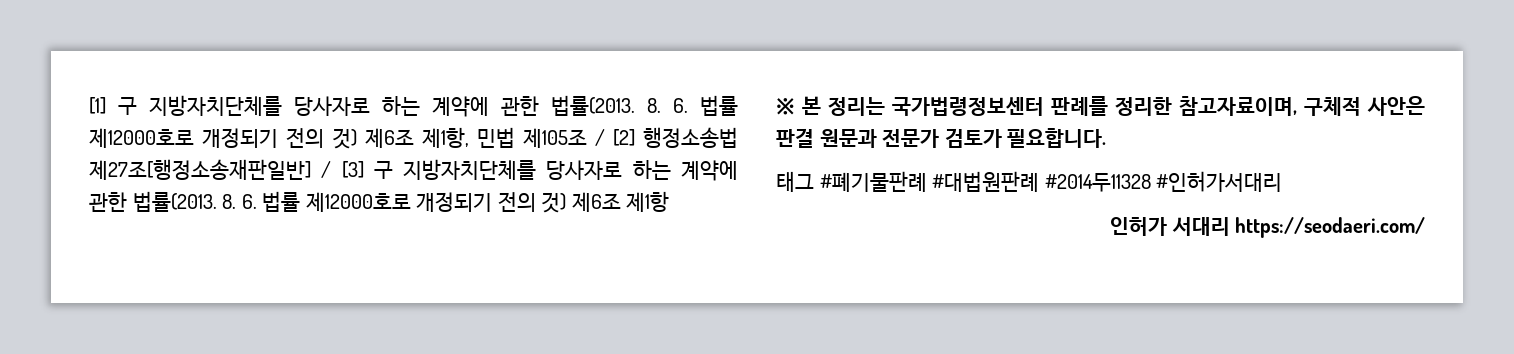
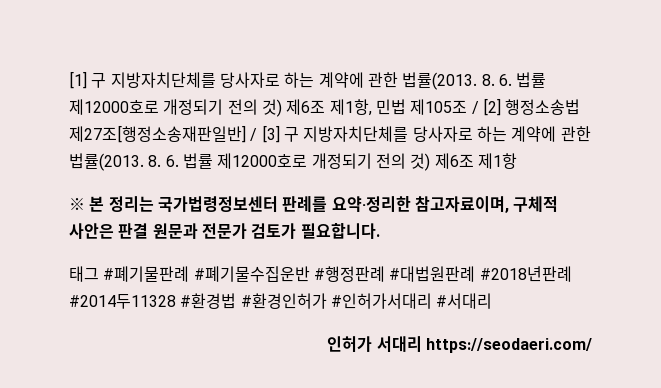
- ※ 본 정리는 국가법령정보센터 판례를 정리한 참고자료이며, 구체적 사안은 판결 원문과 전문가 검토가 필요합니다.
+ ※ 본 정리는 국가법령정보센터 판례를 요약·정리한 참고자료이며, 구체적 사안은 판결 원문과 전문가 검토가 필요합니다.
- 태그 #폐기물판례 #대법원판례 #2014두11328 #인허가서대리
+ 태그 #폐기물판례 #폐기물수집운반 #행정판례 #대법원판례 #2018년판례 #2014두11328 #환경법 #환경인허가 #인허가서대리 #서대리

